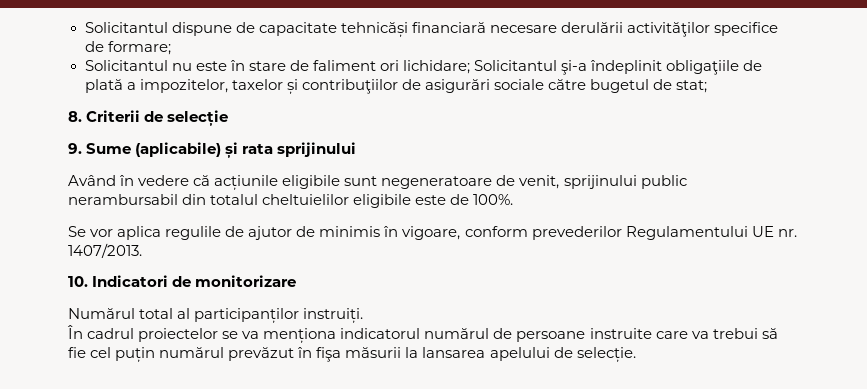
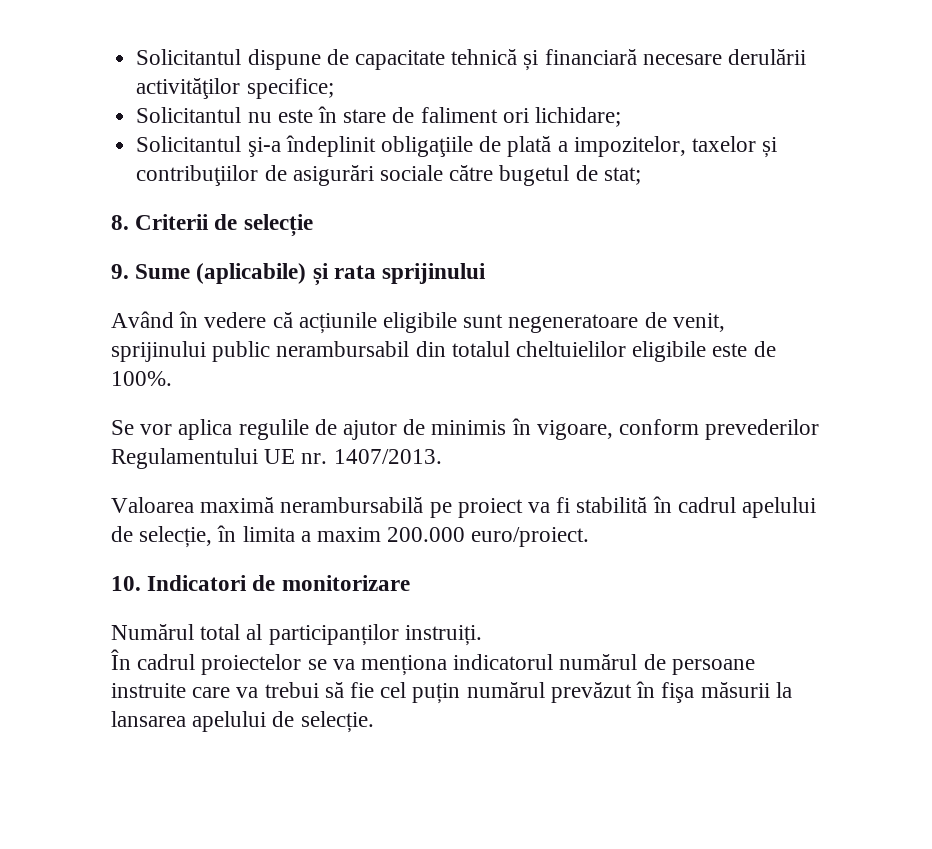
- Solicitantul dispune de capacitate tehnicăși financiară necesare derulării activităţilor specifice de formare;
+ Solicitantul dispune de capacitate tehnică și financiară necesare derulării activităţilor specifice;
- Solicitantul nu este în stare de faliment ori lichidare; Solicitantul şi-a îndeplinit obligaţiile de plată a impozitelor, taxelor și contribuţiilor de asigurări sociale către bugetul de stat;
+ Solicitantul nu este în stare de faliment ori lichidare;
+ Solicitantul şi-a îndeplinit obligaţiile de plată a impozitelor, taxelor și contribuţiilor de asigurări sociale către bugetul de stat;
+ Valoarea maximă nerambursabilă pe proiect va fi stabilită în cadrul apelului de selecție, în limita a maxim 200.000 euro/proiect.

